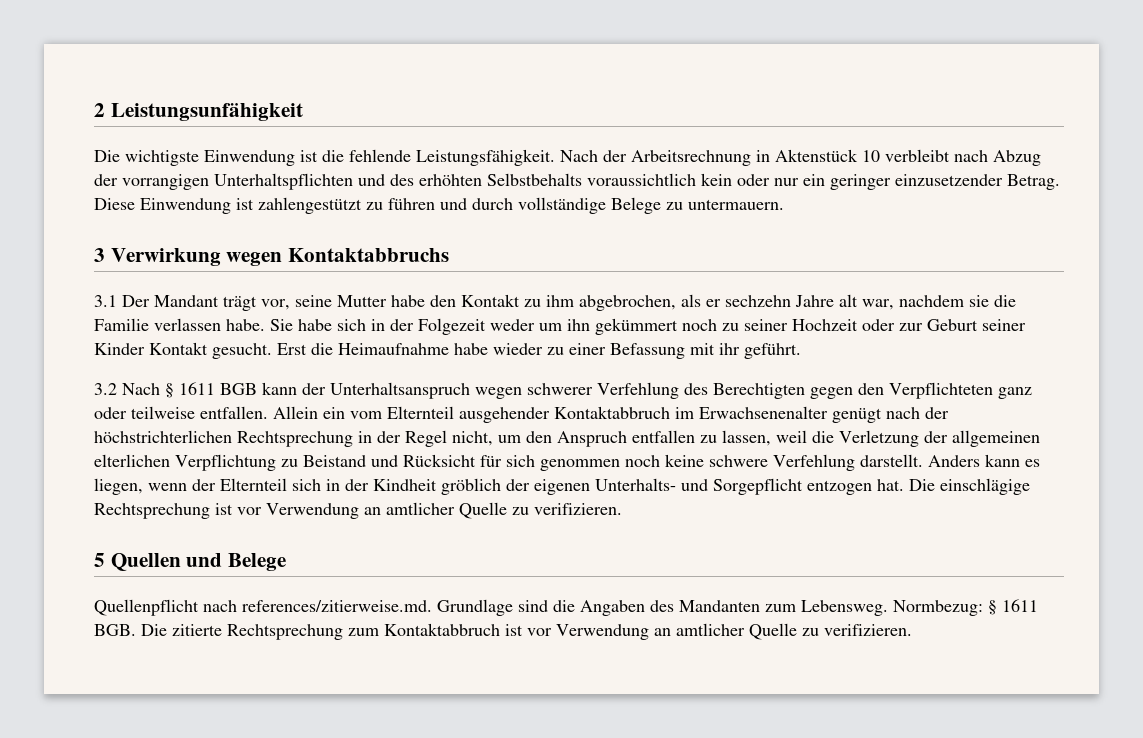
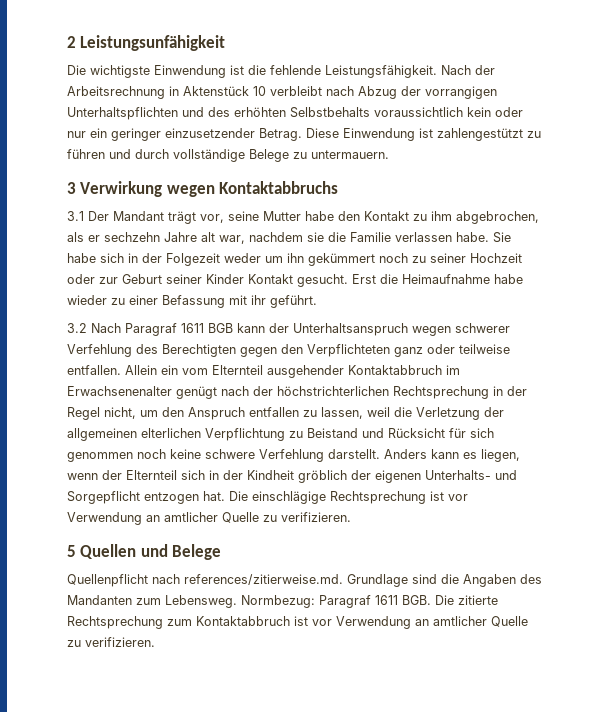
- 3.2 Nach § 1611 BGB kann der Unterhaltsanspruch wegen schwerer Verfehlung des Berechtigten gegen den Verpflichteten ganz oder teilweise entfallen.
+ 3.2 Nach Paragraf 1611 BGB kann der Unterhaltsanspruch wegen schwerer Verfehlung des Berechtigten gegen den Verpflichteten ganz oder teilweise entfallen.
- Normbezug: § 1611 BGB. Die zitierte Rechtsprechung zum Kontaktabbruch ist vor Verwendung an amtlicher Quelle zu verifizieren.
+ Normbezug: Paragraf 1611 BGB. Die zitierte Rechtsprechung zum Kontaktabbruch ist vor Verwendung an amtlicher Quelle zu verifizieren.

